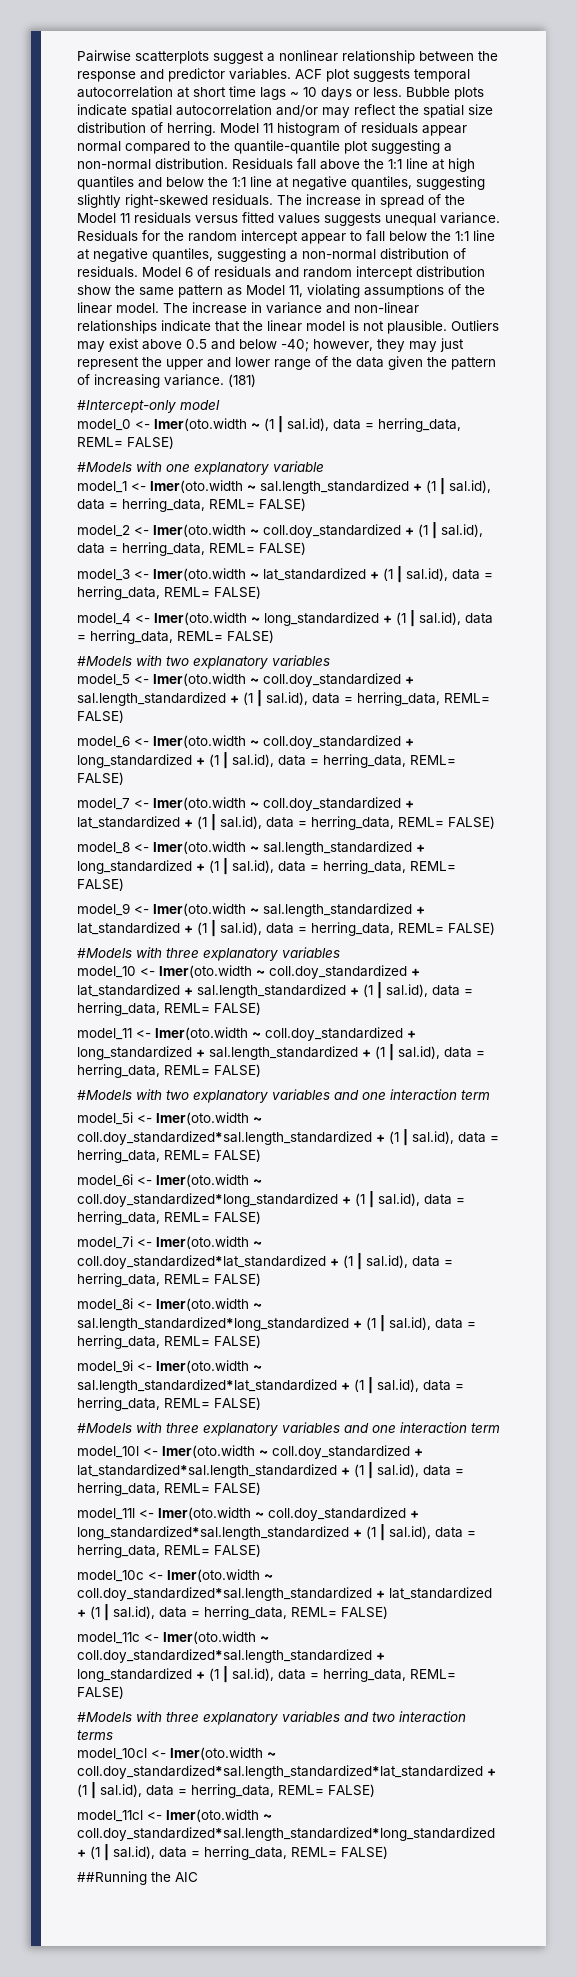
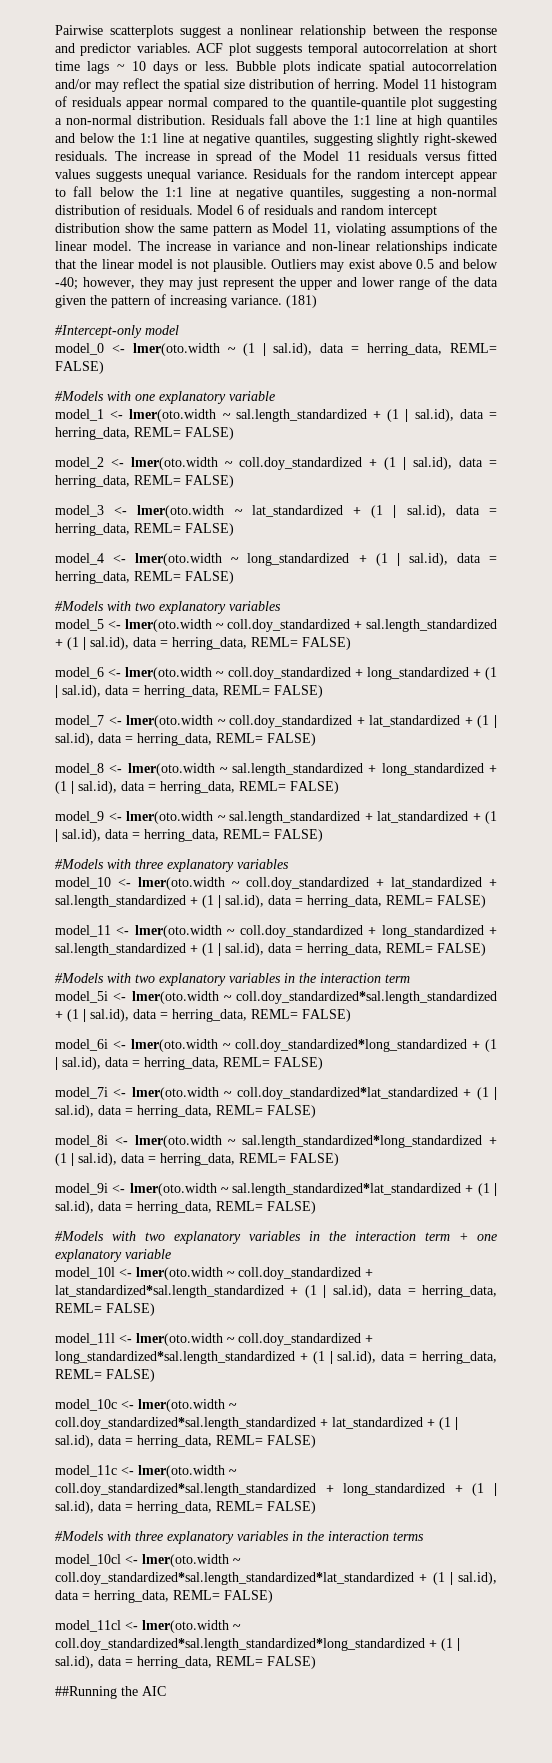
  model_11 <- lmer(oto.width ~ coll.doy_standardized + long_standardized + sal.length_standardized + (1 | sal.id), data = herring_data, REML= FALSE)
- #Models with two explanatory variables and one interaction term
+ #Models with two explanatory variables in the interaction term
- #Models with three explanatory variables and one interaction term
+ #Models with two explanatory variables in the interaction term + one explanatory variable
- #Models with three explanatory variables and two interaction terms
+ #Models with three explanatory variables in the interaction terms

